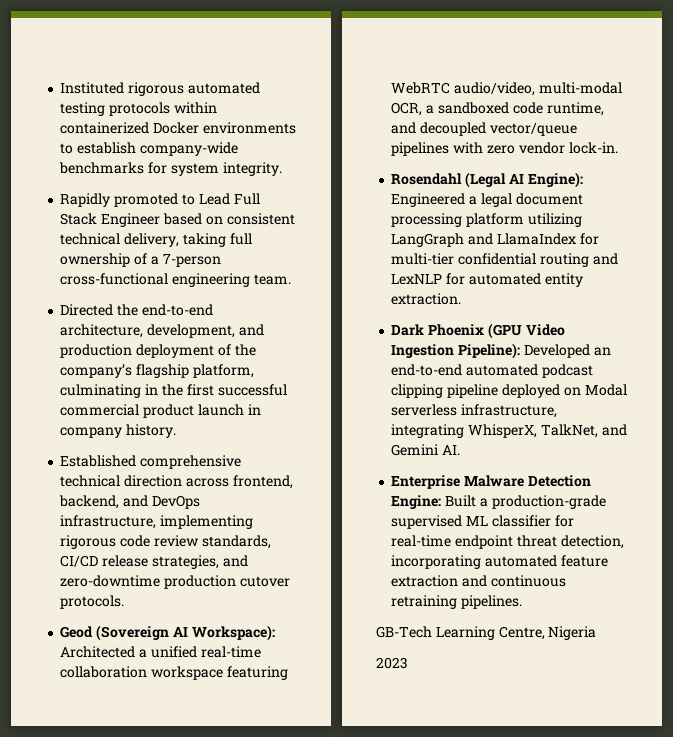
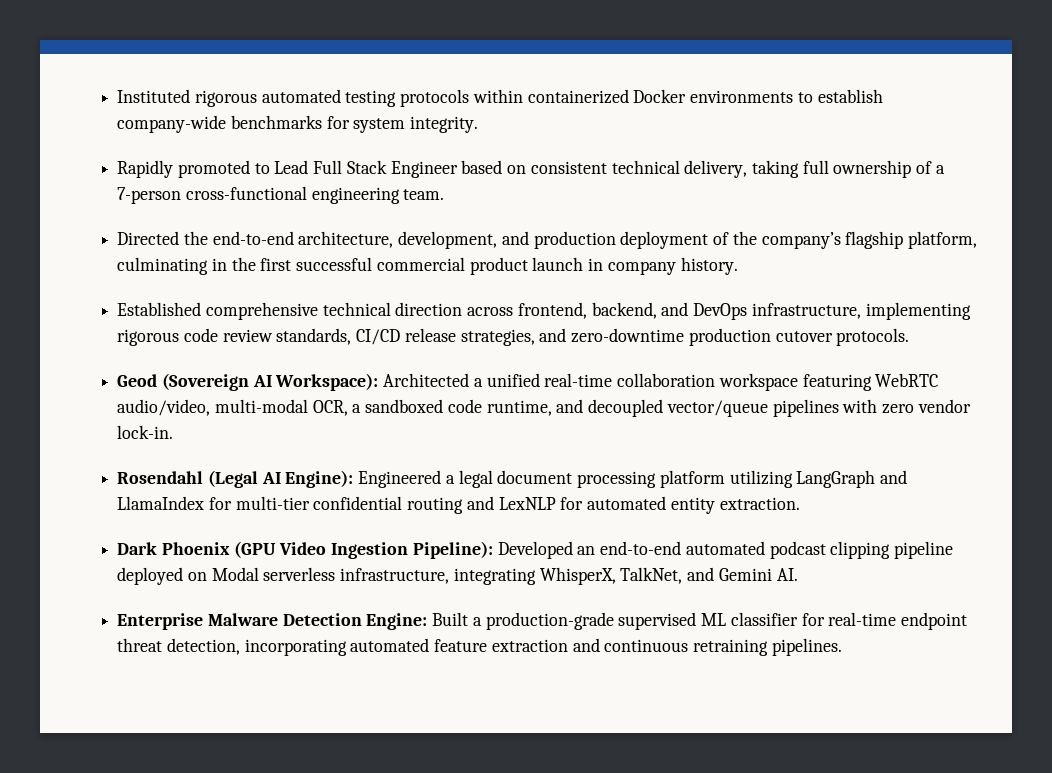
- GB-Tech Learning Centre, Nigeria
- 2023

